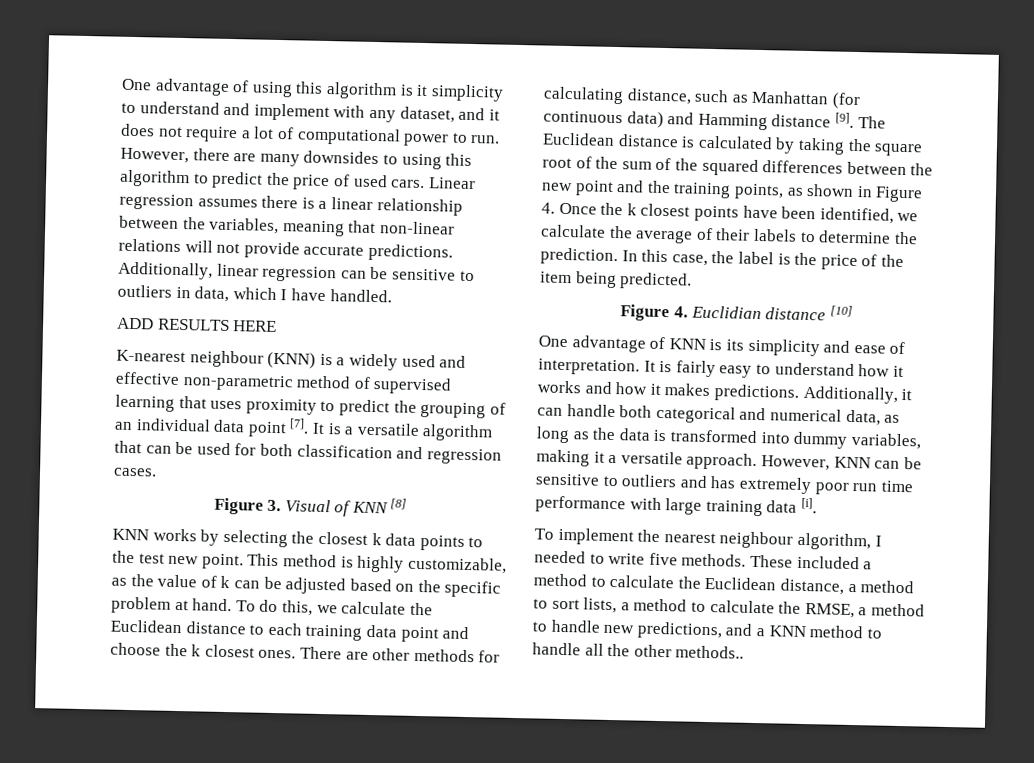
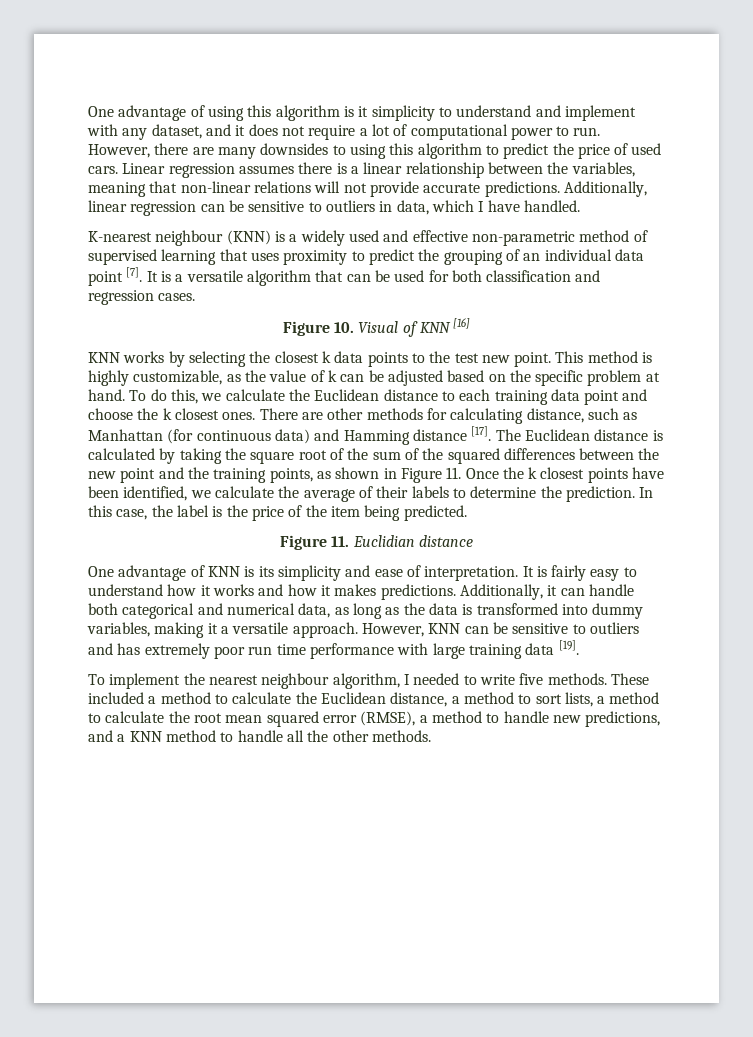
- ADD RESULTS HERE
- Figure 3. Visual of KNN [8]
+ Figure 10. Visual of KNN [16]
- There are other methods for calculating distance, such as Manhattan (for continuous data) and Hamming distance [9].
+ There are other methods for calculating distance, such as Manhattan (for continuous data) and Hamming distance [17].
- The Euclidean distance is calculated by taking the square root of the sum of the squared differences between the new point and the training points, as shown in Figure 4. Once the k closest points have been identified, we calculate the average of their labels to determine the prediction.
+ The Euclidean distance is calculated by taking the square root of the sum of the squared differences between the new point and the training points, as shown in Figure 11. Once the k closest points have been identified, we calculate the average of their labels to determine the prediction.
- Figure 4. Euclidian distance [10]
+ Figure 11. Euclidian distance
- However, KNN can be sensitive to outliers and has extremely poor run time performance with large training data [i].
+ However, KNN can be sensitive to outliers and has extremely poor run time performance with large training data [19].
- These included a method to calculate the Euclidean distance, a method to sort lists, a method to calculate the RMSE, a method to handle new predictions, and a KNN method to handle all the other methods..
+ These included a method to calculate the Euclidean distance, a method to sort lists, a method to calculate the root mean squared error (RMSE), a method to handle new predictions, and a KNN method to handle all the other methods.

